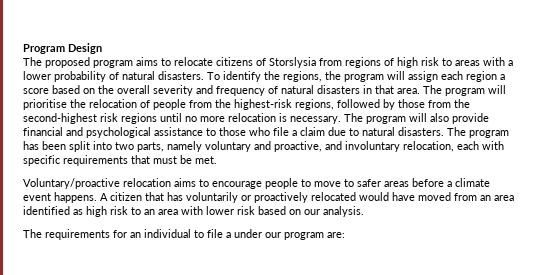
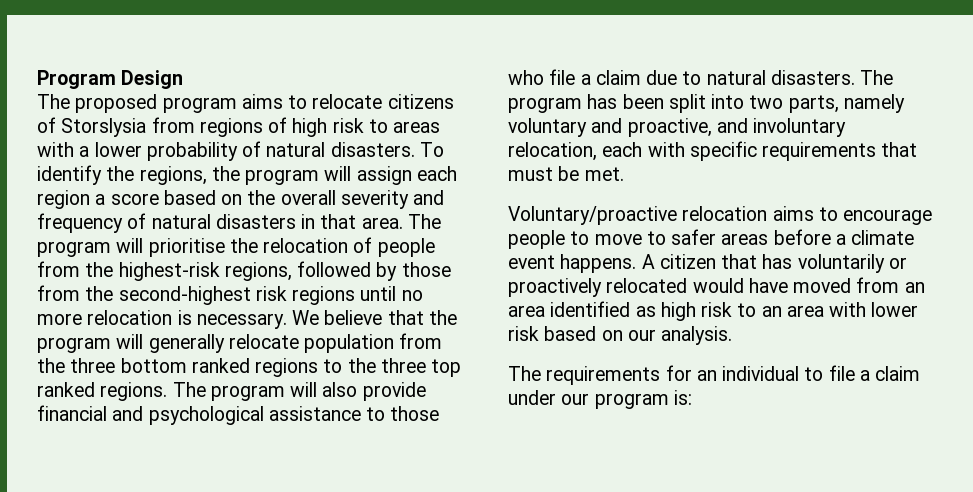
+ We believe that the program will generally relocate population from the three bottom ranked regions to the three top ranked regions.
- The requirements for an individual to file a under our program are:
+ The requirements for an individual to file a claim under our program is:

